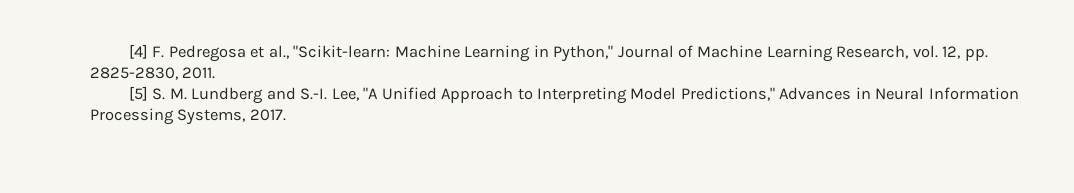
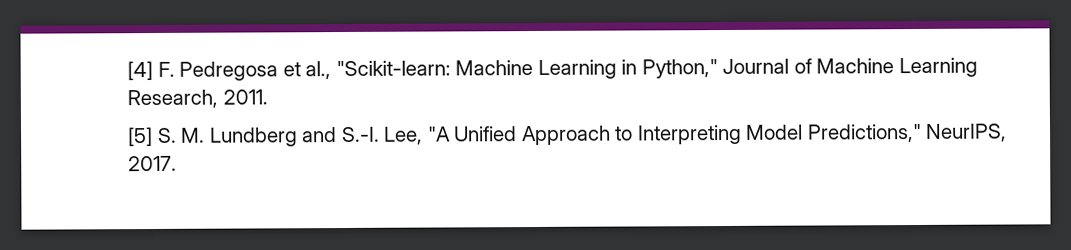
- [4] F. Pedregosa et al., "Scikit-learn: Machine Learning in Python," Journal of Machine Learning Research, vol. 12, pp. 2825-2830, 2011.
+ [4] F. Pedregosa et al., "Scikit-learn: Machine Learning in Python," Journal of Machine Learning Research, 2011.
- [5] S. M. Lundberg and S.-I. Lee, "A Unified Approach to Interpreting Model Predictions," Advances in Neural Information Processing Systems, 2017.
+ [5] S. M. Lundberg and S.-I. Lee, "A Unified Approach to Interpreting Model Predictions," NeurIPS, 2017.

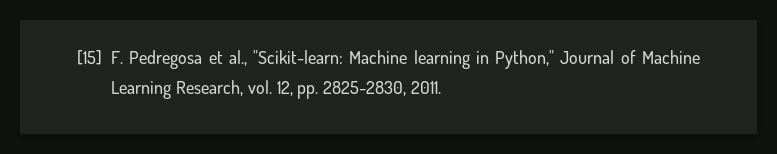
- [4] F. Pedregosa et al., "Scikit-learn: Machine Learning in Python," Journal of Machine Learning Research, 2011.
- [5] S. M. Lundberg and S.-I. Lee, "A Unified Approach to Interpreting Model Predictions," NeurIPS, 2017.
+ [15] F. Pedregosa et al., "Scikit-learn: Machine learning in Python," Journal of Machine Learning Research, vol. 12, pp. 2825-2830, 2011.

